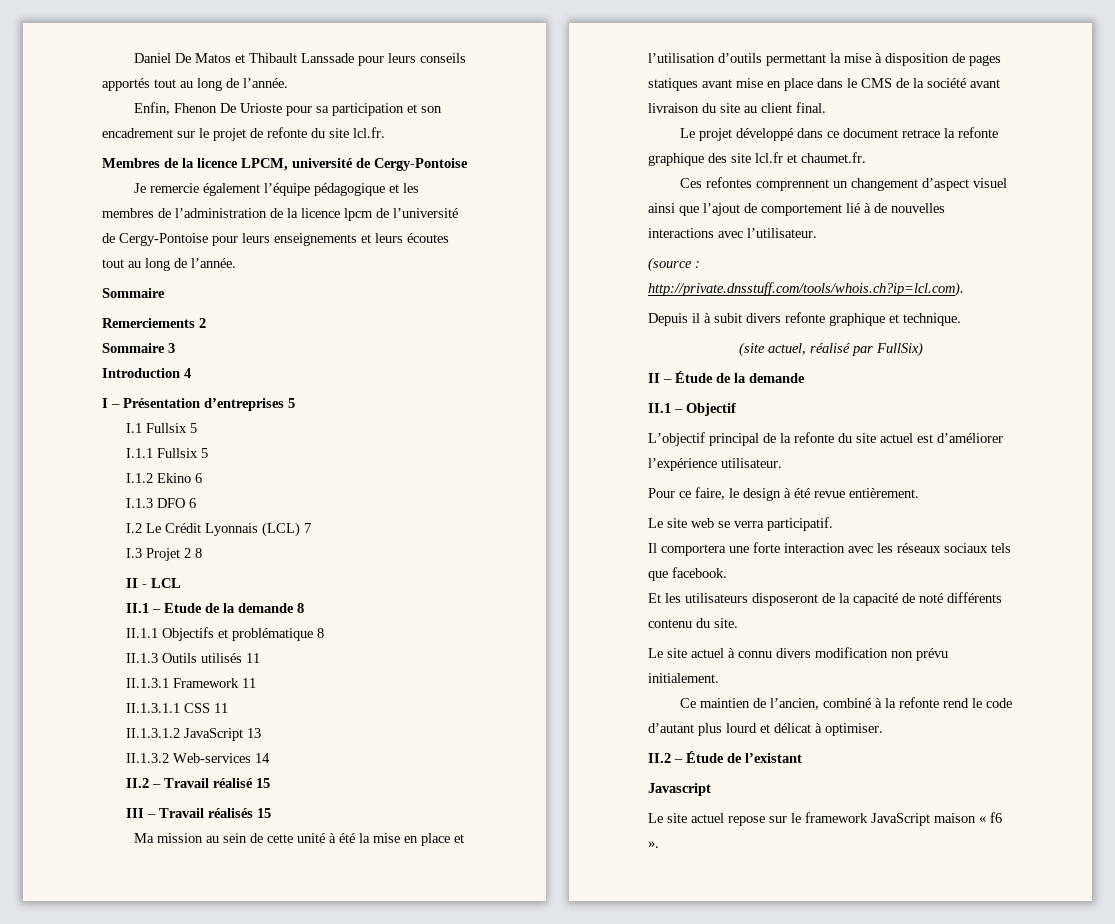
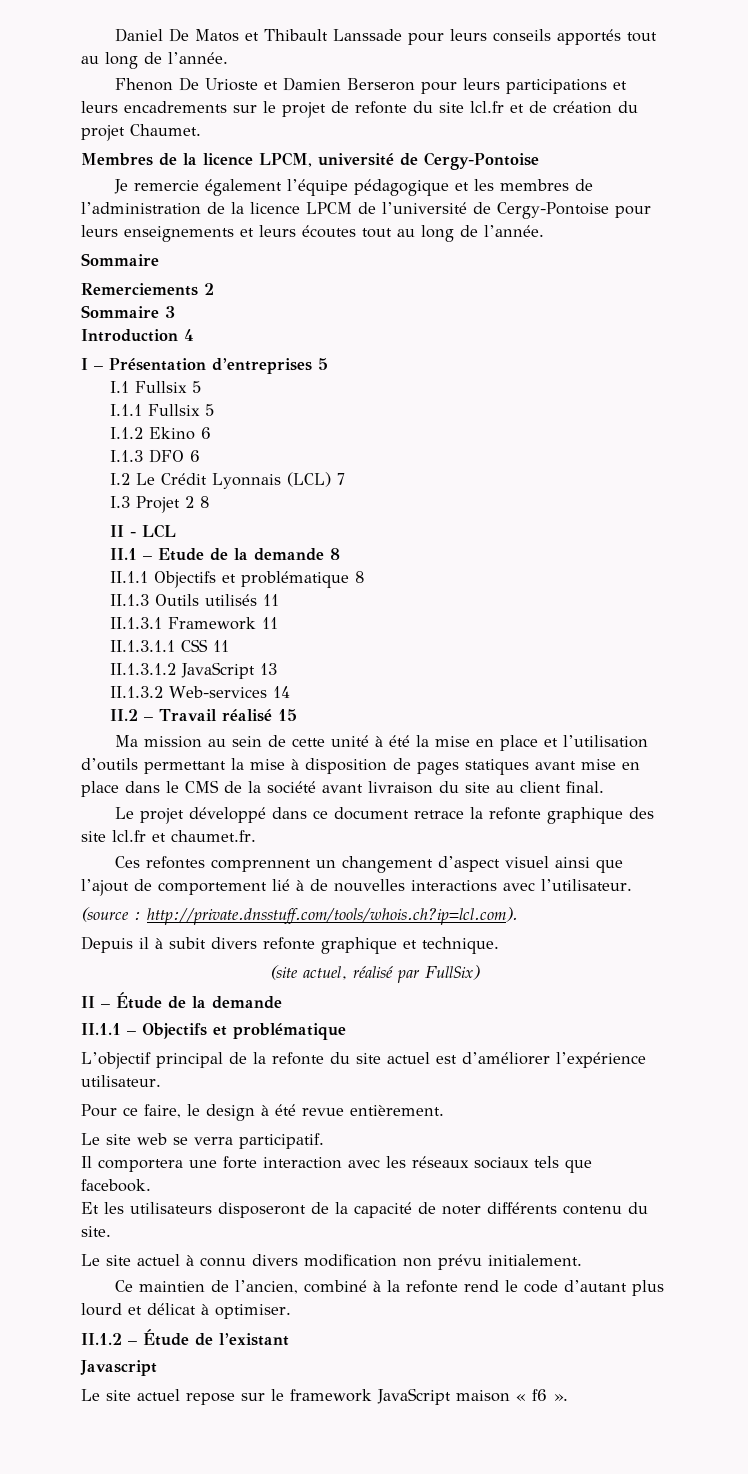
- Enfin, Fhenon De Urioste pour sa participation et son encadrement sur le projet de refonte du site lcl.fr.
+ Fhenon De Urioste et Damien Berseron pour leurs participations et leurs encadrements sur le projet de refonte du site lcl.fr et de création du projet Chaumet.
- Je remercie également l’équipe pédagogique et les membres de l’administration de la licence lpcm de l’université de Cergy-Pontoise pour leurs enseignements et leurs écoutes tout au long de l’année.
+ Je remercie également l’équipe pédagogique et les membres de l’administration de la licence LPCM de l’université de Cergy-Pontoise pour leurs enseignements et leurs écoutes tout au long de l’année.
- III – Travail réalisés 15
- II.1 – Objectif
+ II.1.1 – Objectifs et problématique
- Et les utilisateurs disposeront de la capacité de noté différents contenu du site.
+ Et les utilisateurs disposeront de la capacité de noter différents contenu du site.
- II.2 – Étude de l’existant
+ II.1.2 – Étude de l’existant

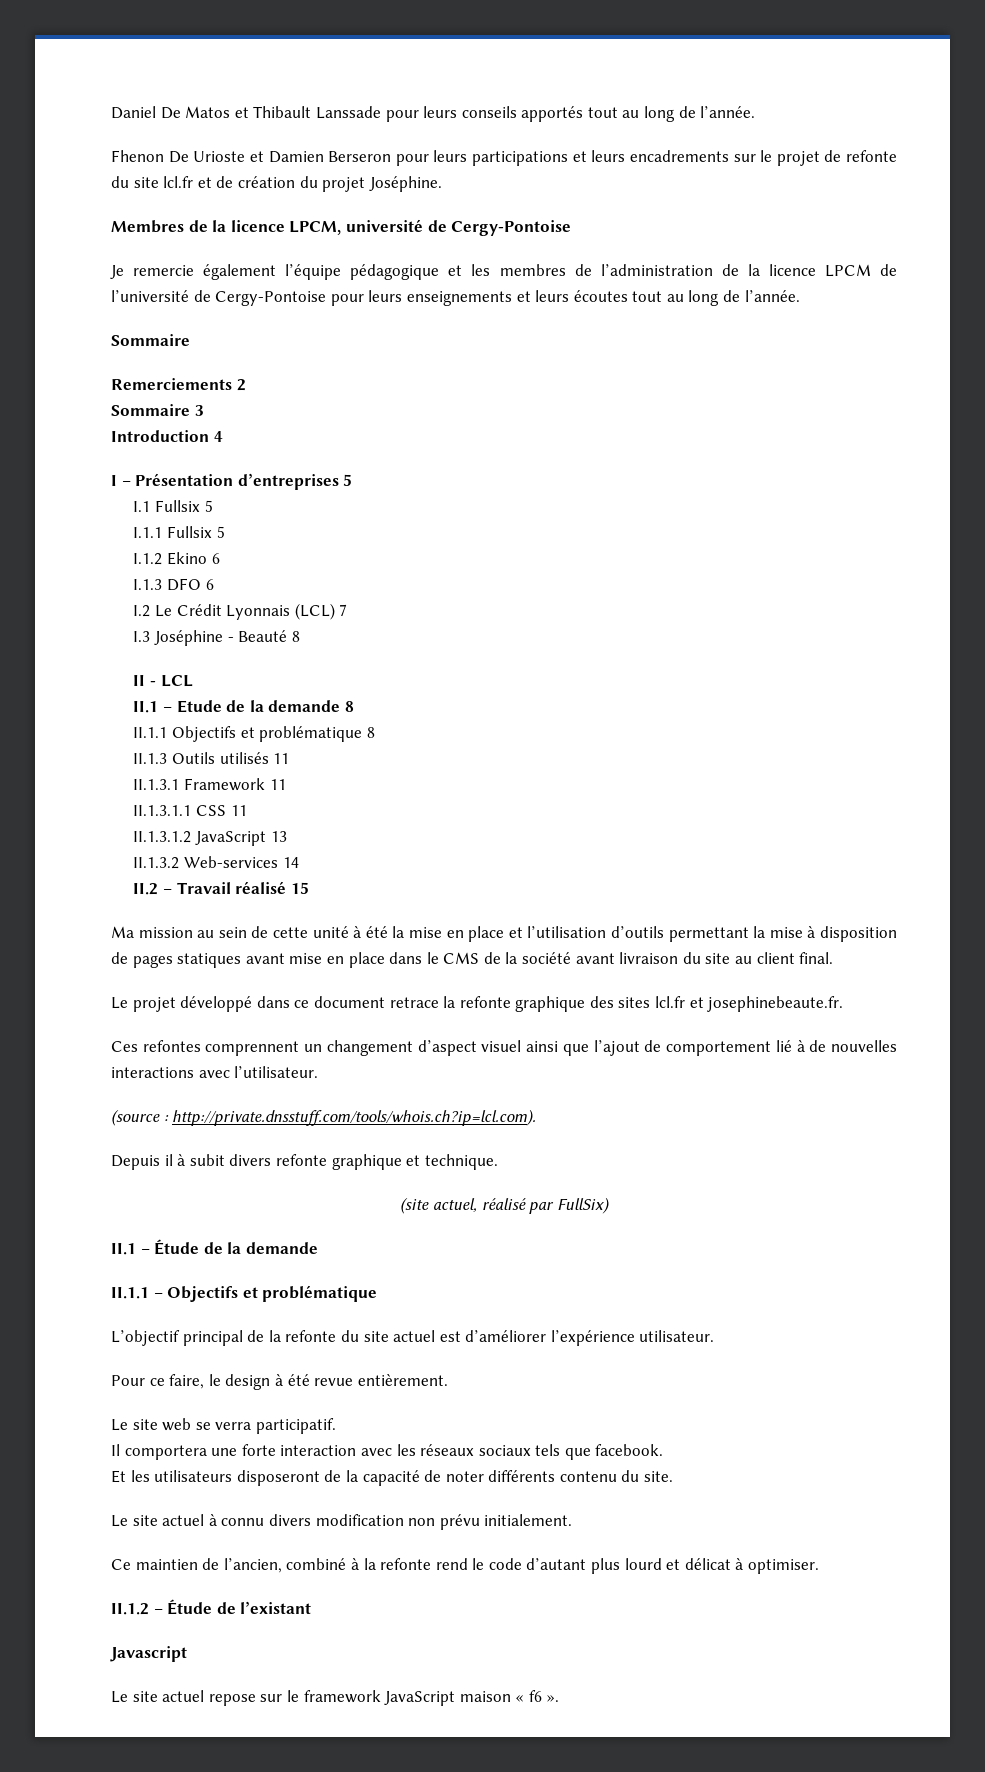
- Fhenon De Urioste et Damien Berseron pour leurs participations et leurs encadrements sur le projet de refonte du site lcl.fr et de création du projet Chaumet.
+ Fhenon De Urioste et Damien Berseron pour leurs participations et leurs encadrements sur le projet de refonte du site lcl.fr et de création du projet Joséphine.
- I.3 Projet 2 8
+ I.3 Joséphine - Beauté 8
- Le projet développé dans ce document retrace la refonte graphique des site lcl.fr et chaumet.fr.
+ Le projet développé dans ce document retrace la refonte graphique des sites lcl.fr et josephinebeaute.fr.
- II – Étude de la demande
+ II.1 – Étude de la demande

